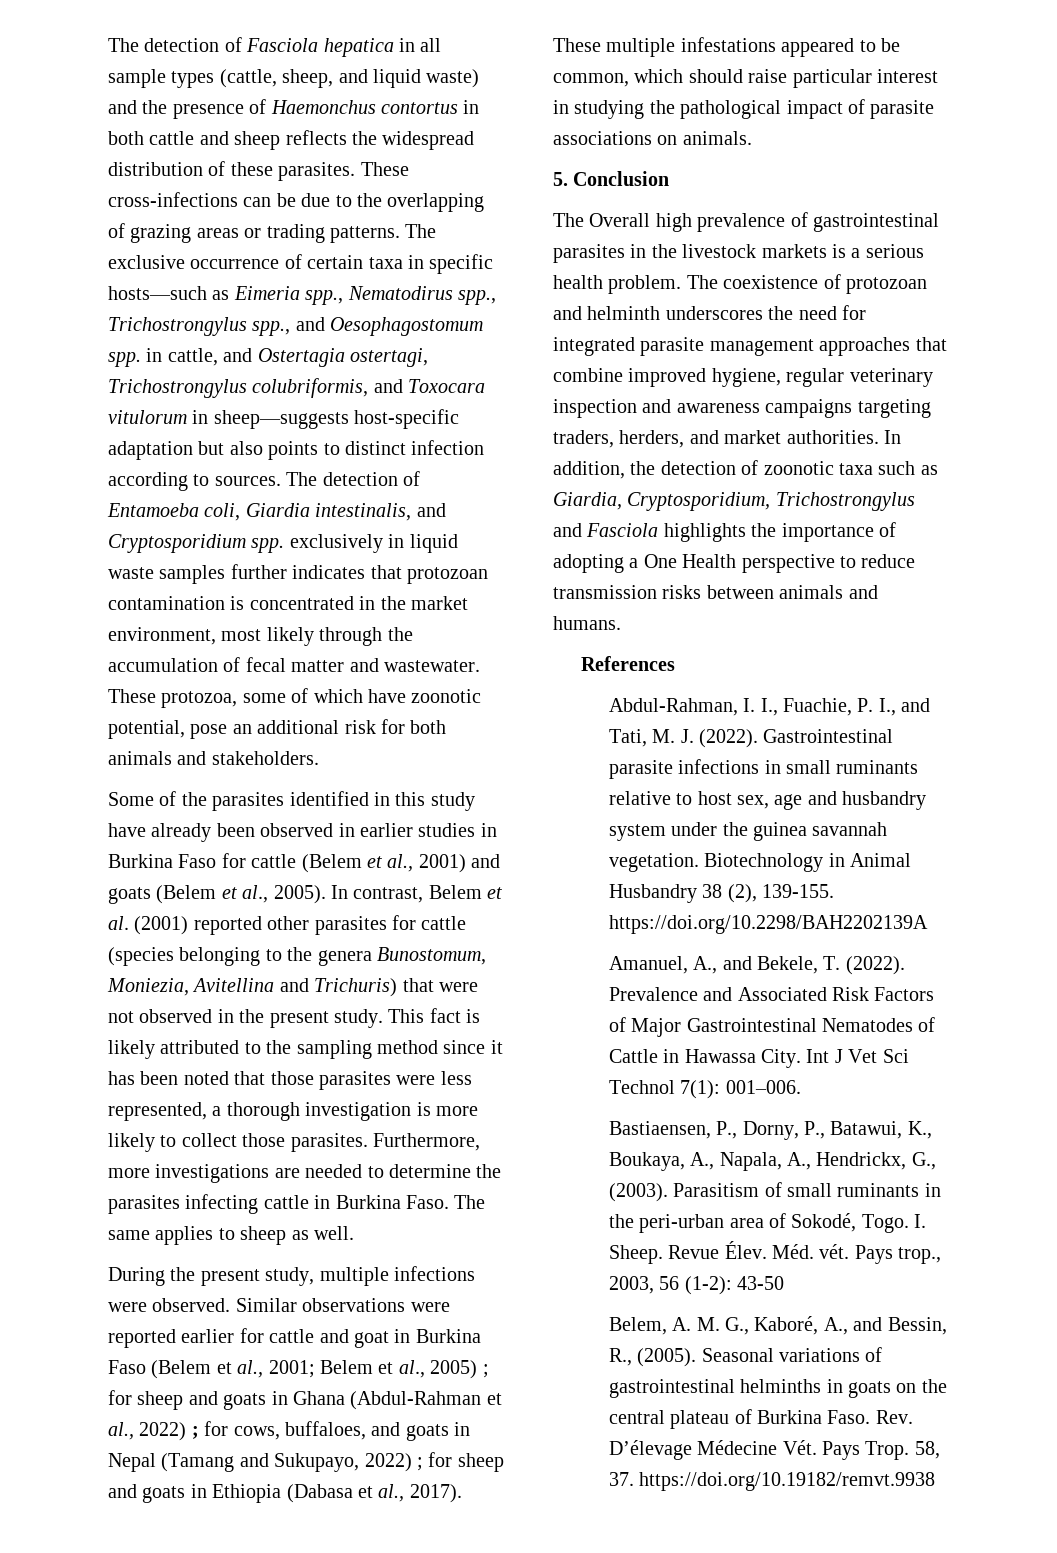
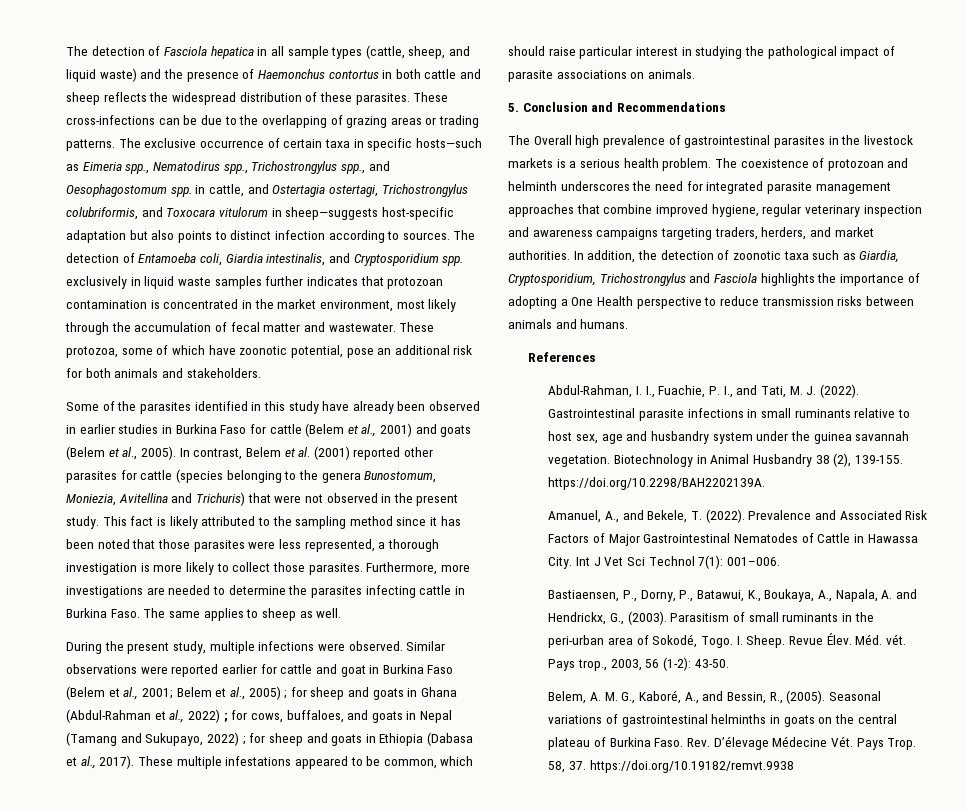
- 5. Conclusion
+ 5. Conclusion and Recommendations
- Biotechnology in Animal Husbandry 38 (2), 139-155. https://doi.org/10.2298/BAH2202139A
+ Biotechnology in Animal Husbandry 38 (2), 139-155. https://doi.org/10.2298/BAH2202139A.
- Bastiaensen, P., Dorny, P., Batawui, K., Boukaya, A., Napala, A., Hendrickx, G., (2003).
+ Bastiaensen, P., Dorny, P., Batawui, K., Boukaya, A., Napala, A. and Hendrickx, G., (2003).
- Pays trop., 2003, 56 (1-2): 43-50
+ Pays trop., 2003, 56 (1-2): 43-50.

